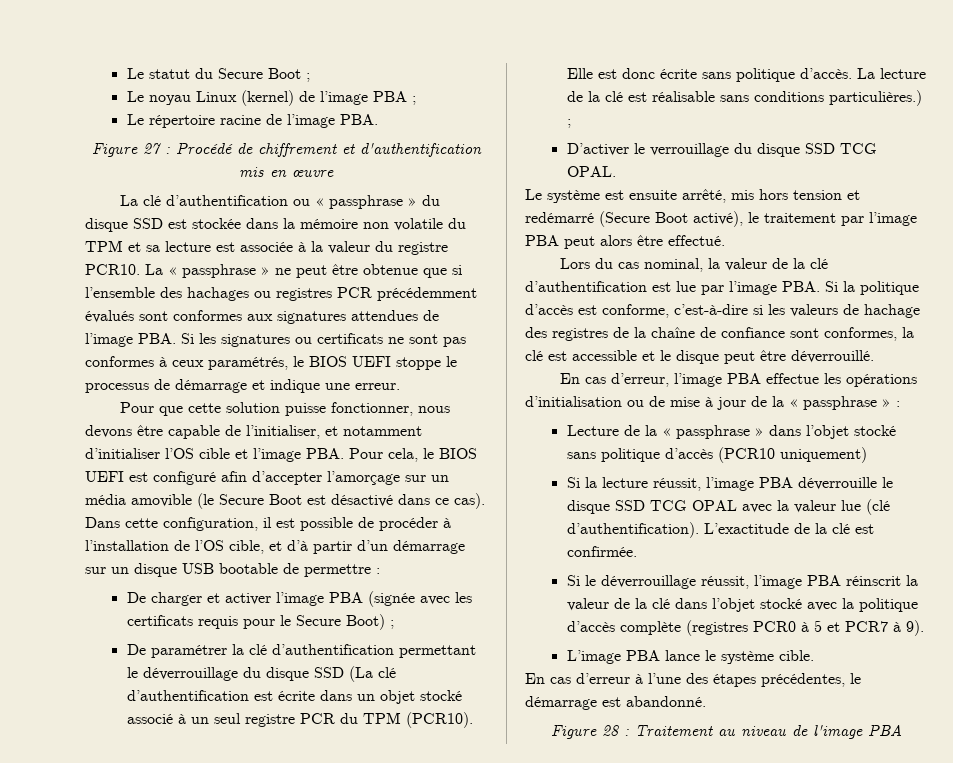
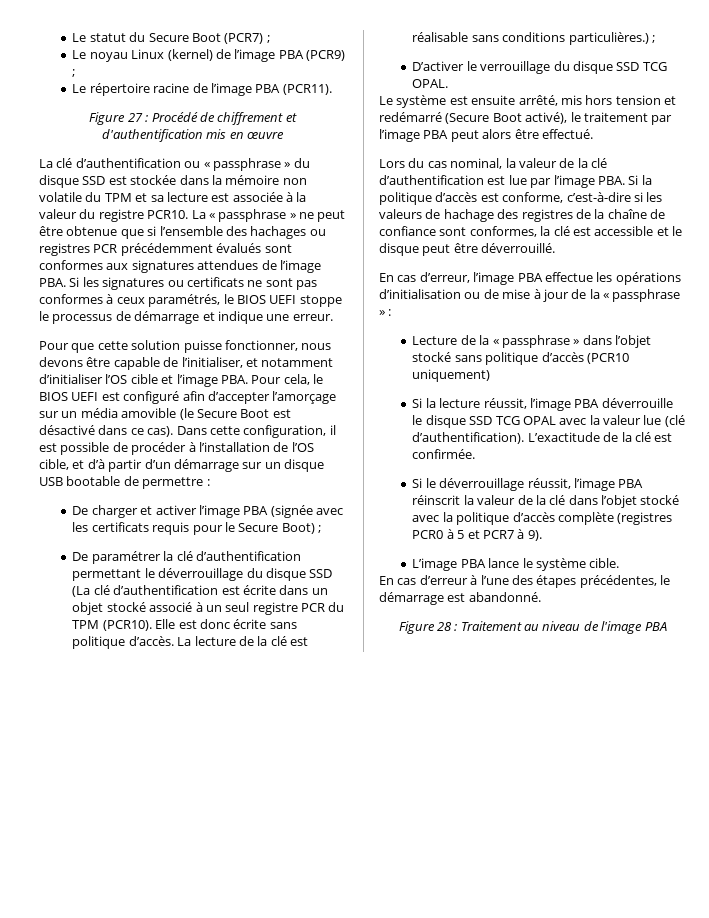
- Le statut du Secure Boot ;
+ Le statut du Secure Boot (PCR7) ;
- Le noyau Linux (kernel) de l’image PBA ;
+ Le noyau Linux (kernel) de l’image PBA (PCR9) ;
- Le répertoire racine de l’image PBA.
+ Le répertoire racine de l’image PBA (PCR11).

